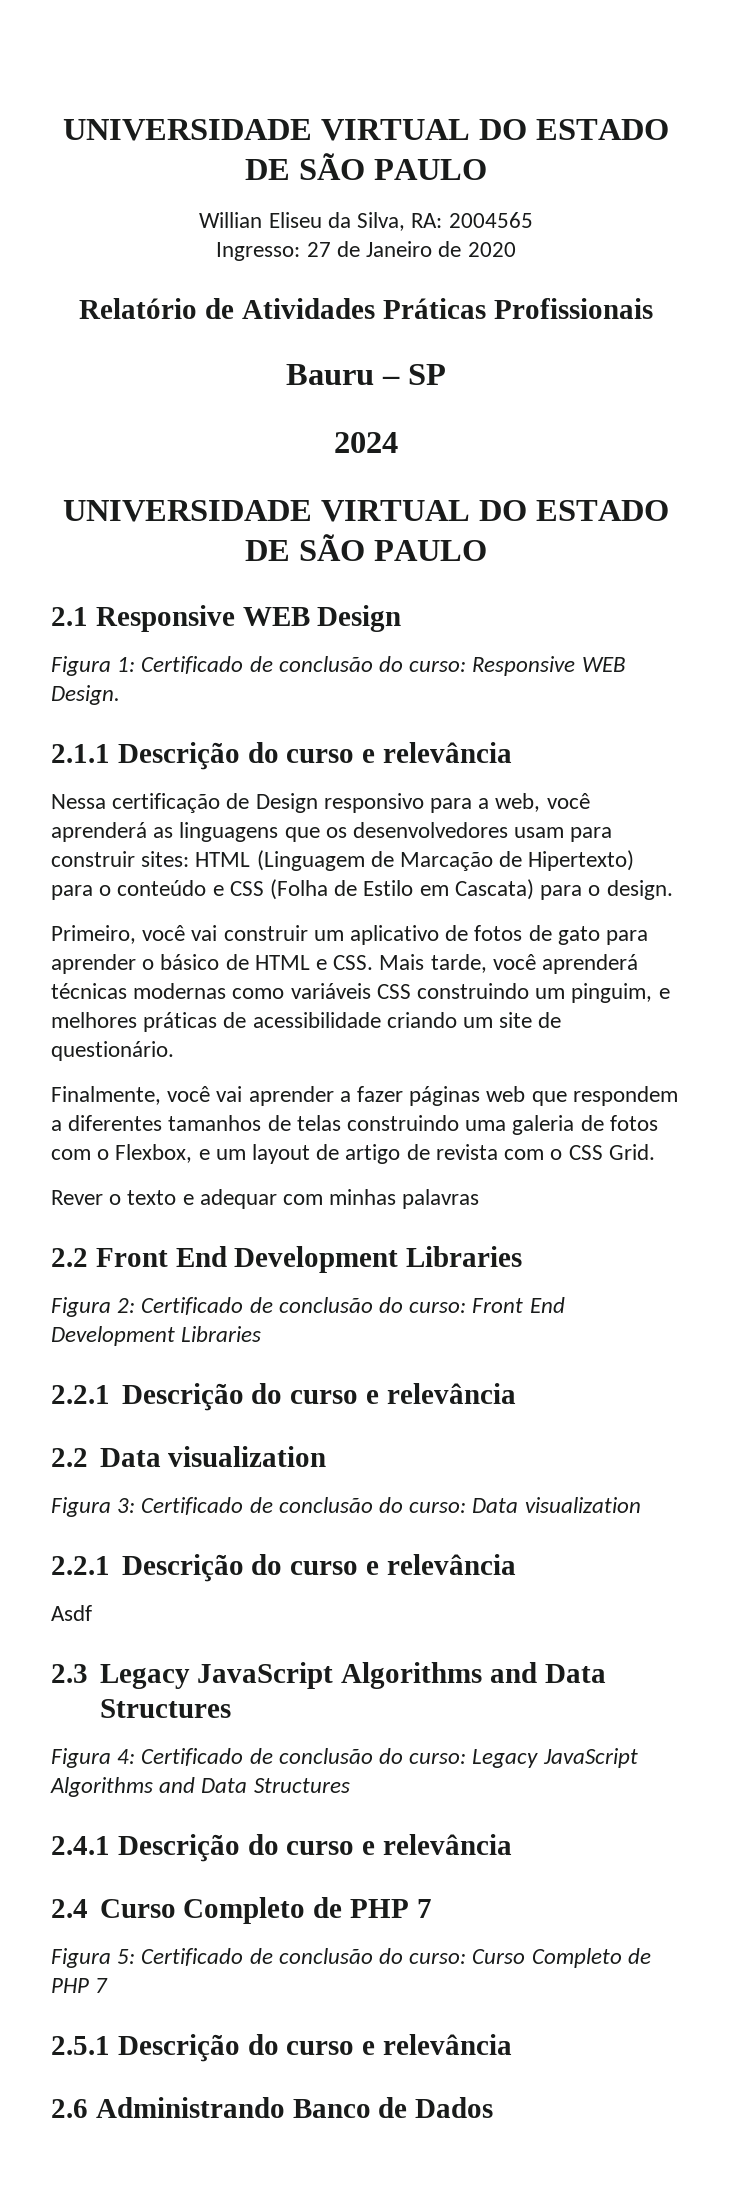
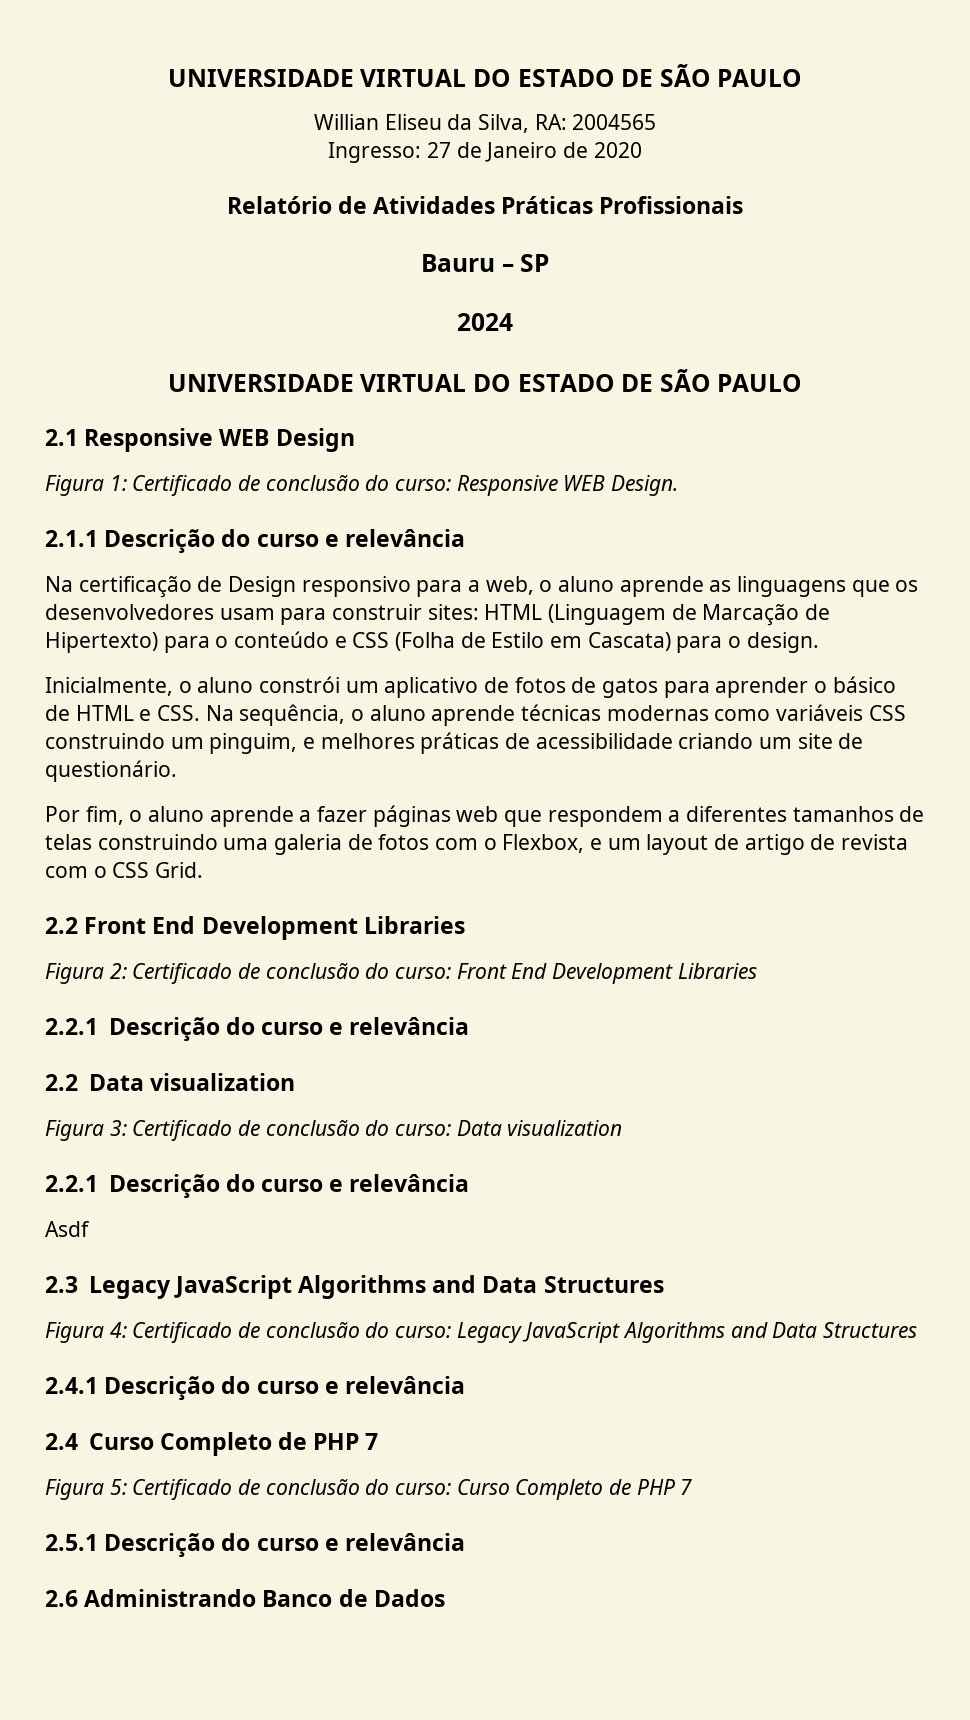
- Nessa certificação de Design responsivo para a web, você aprenderá as linguagens que os desenvolvedores usam para construir sites: HTML (Linguagem de Marcação de Hipertexto) para o conteúdo e CSS (Folha de Estilo em Cascata) para o design.
+ Na certificação de Design responsivo para a web, o aluno aprende as linguagens que os desenvolvedores usam para construir sites: HTML (Linguagem de Marcação de Hipertexto) para o conteúdo e CSS (Folha de Estilo em Cascata) para o design.
- Primeiro, você vai construir um aplicativo de fotos de gato para aprender o básico de HTML e CSS. Mais tarde, você aprenderá técnicas modernas como variáveis CSS construindo um pinguim, e melhores práticas de acessibilidade criando um site de questionário.
+ Inicialmente, o aluno constrói um aplicativo de fotos de gatos para aprender o básico de HTML e CSS. Na sequência, o aluno aprende técnicas modernas como variáveis CSS construindo um pinguim, e melhores práticas de acessibilidade criando um site de questionário.
- Finalmente, você vai aprender a fazer páginas web que respondem a diferentes tamanhos de telas construindo uma galeria de fotos com o Flexbox, e um layout de artigo de revista com o CSS Grid.
+ Por fim, o aluno aprende a fazer páginas web que respondem a diferentes tamanhos de telas construindo uma galeria de fotos com o Flexbox, e um layout de artigo de revista com o CSS Grid.
- Rever o texto e adequar com minhas palavras

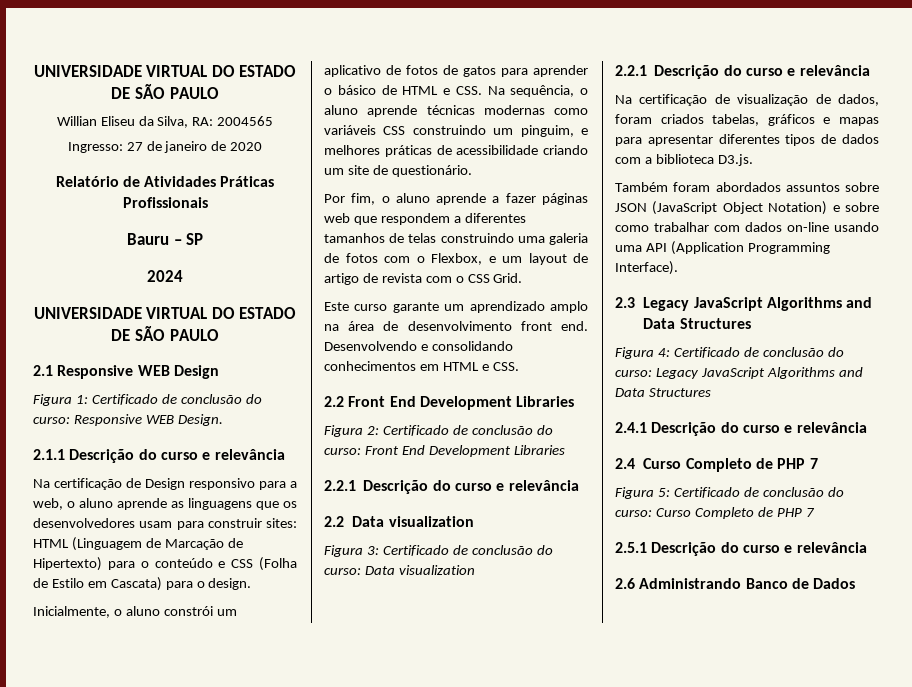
- Ingresso: 27 de Janeiro de 2020
+ Ingresso: 27 de janeiro de 2020
+ Este curso garante um aprendizado amplo na área de desenvolvimento front end. Desenvolvendo e consolidando conhecimentos em HTML e CSS.
- Asdf
+ Na certificação de visualização de dados, foram criados tabelas, gráficos e mapas para apresentar diferentes tipos de dados com a biblioteca D3.js.
+ Também foram abordados assuntos sobre JSON (JavaScript Object Notation) e sobre como trabalhar com dados on-line usando uma API (Application Programming Interface).

